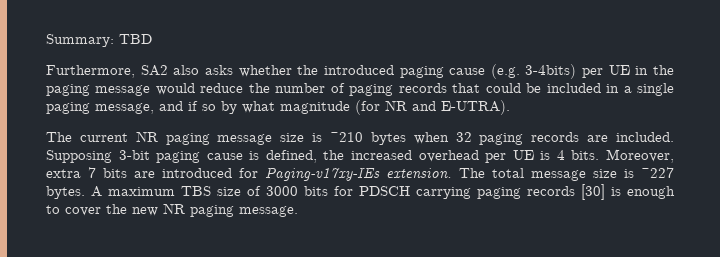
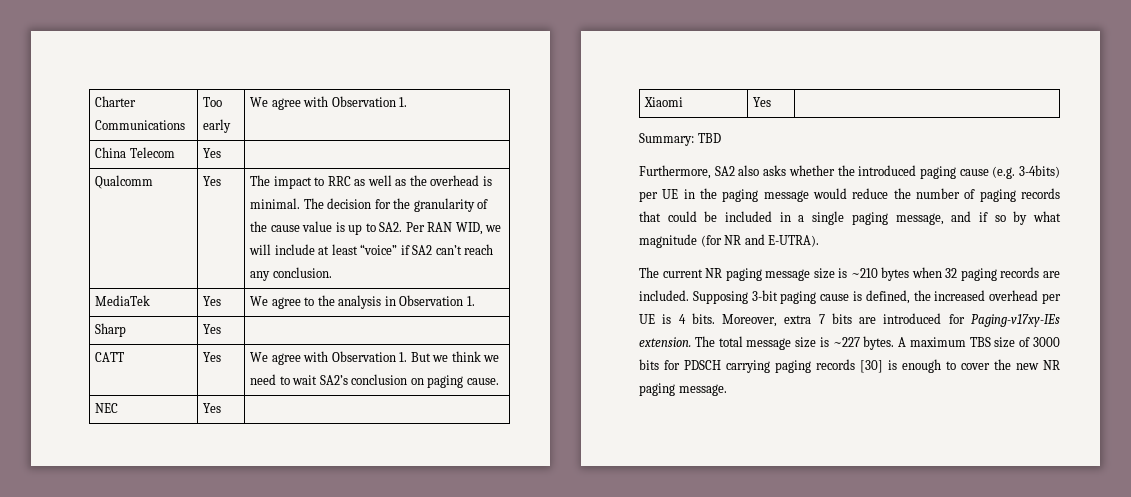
+ Charter Communications | Too early | We agree with Observation 1.
+ China Telecom | Yes |
+ Qualcomm | Yes | The impact to RRC as well as the overhead is minimal. The decision for the granularity of the cause value is up to SA2. Per RAN WID, we will include at least “voice” if SA2 can’t reach any conclusion.
+ MediaTek | Yes | We agree to the analysis in Observation 1.
+ Sharp | Yes |
+ CATT | Yes | We agree with Observation 1. But we think we need to wait SA2’s conclusion on paging cause.
+ NEC | Yes |
+ Xiaomi | Yes |

